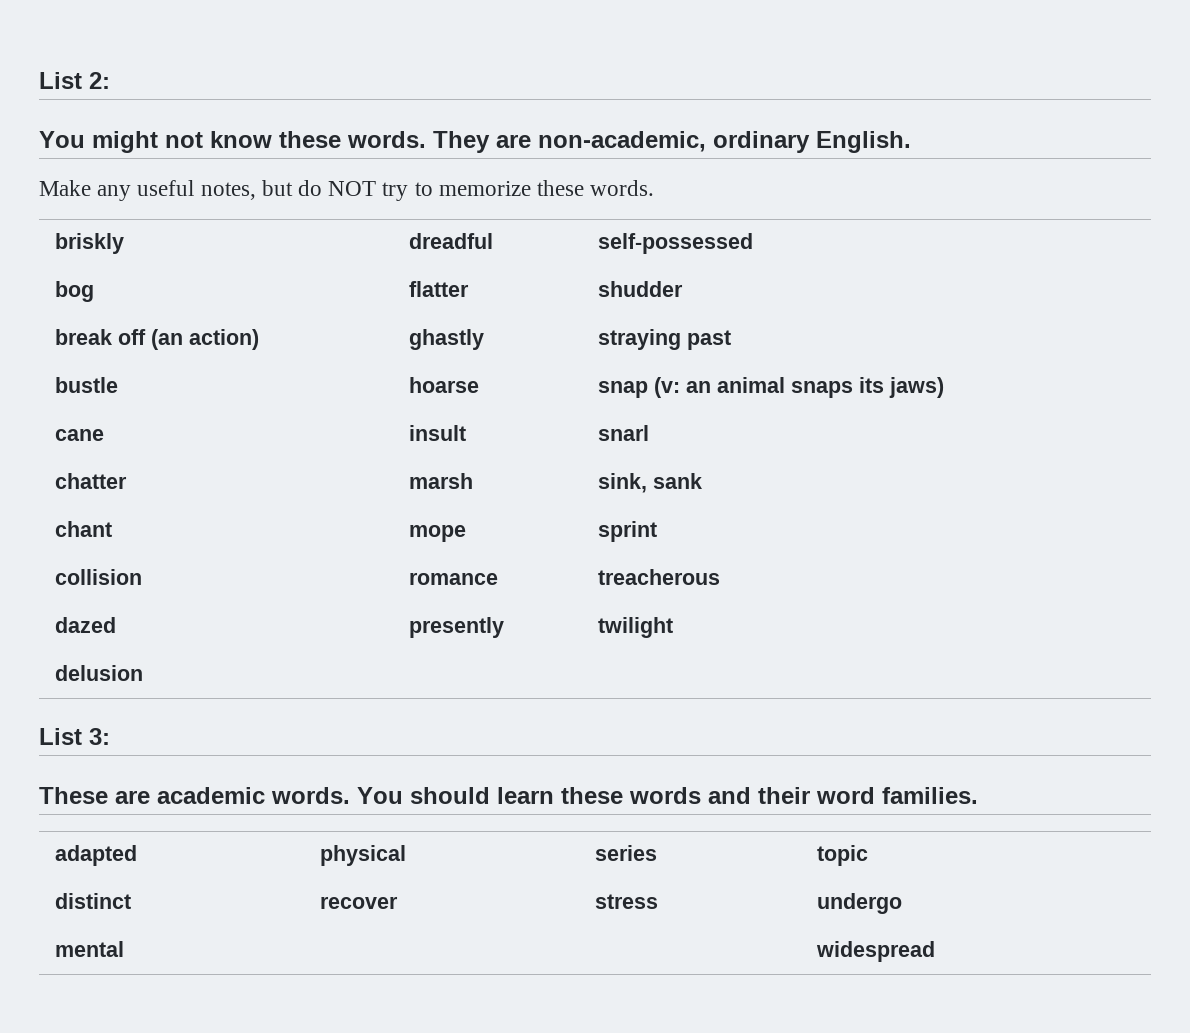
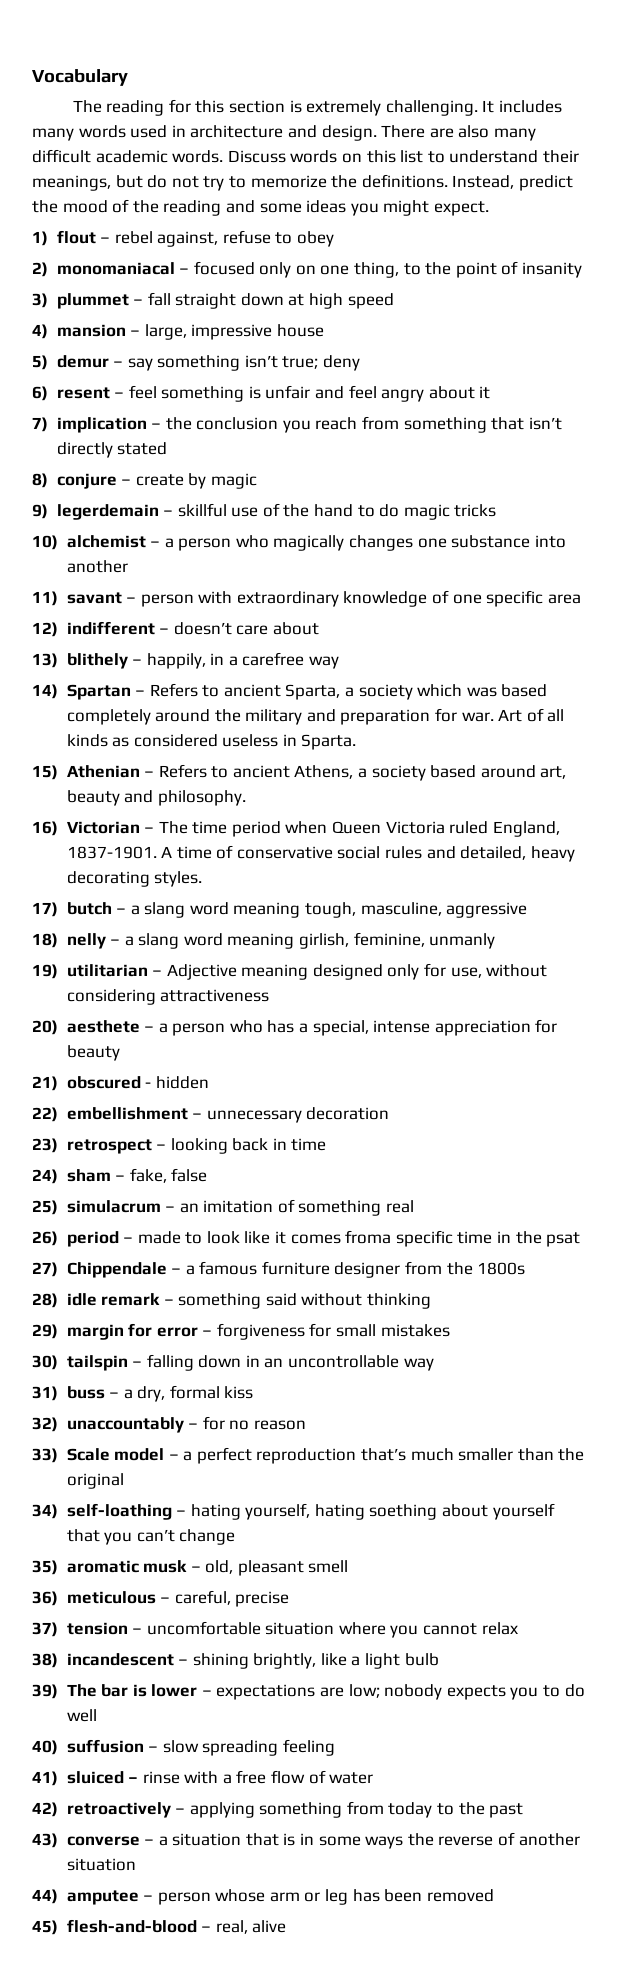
- List 2:
- You might not know these words. They are non-academic, ordinary English.
- Make any useful notes, but do NOT try to memorize these words.
- briskly
- bog
- break off (an action)
- bustle
- cane
- chatter
- chant
- collision
- dazed
- delusion | dreadful
- flatter
- ghastly
- hoarse
- insult
- marsh
- mope
- romance
- presently | self-possessed
- shudder
- straying past
- snap (v: an animal snaps its jaws)
- snarl
- sink, sank
- sprint
- treacherous
- twilight
- List 3:
- These are academic words. You should learn these words and their word families.
- adapted
- distinct
- mental | physical
- recover | series
- stress | topic
- undergo
- widespread
+ Vocabulary
+ The reading for this section is extremely challenging. It includes many words used in architecture and design. There are also many difficult academic words. Discuss words on this list to understand their meanings, but do not try to memorize the definitions. Instead, predict the mood of the reading and some ideas you might expect.
+ 1) flout – rebel against, refuse to obey
+ 2) monomaniacal – focused only on one thing, to the point of insanity
+ 3) plummet – fall straight down at high speed
+ 4) mansion – large, impressive house
+ 5) demur – say something isn’t true; deny
+ 6) resent – feel something is unfair and feel angry about it
+ 7) implication – the conclusion you reach from something that isn’t directly stated
+ 8) conjure – create by magic
+ 9) legerdemain – skillful use of the hand to do magic tricks
+ 10) alchemist – a person who magically changes one substance into another
+ 11) savant – person with extraordinary knowledge of one specific area
+ 12) indifferent – doesn’t care about
+ 13) blithely – happily, in a carefree way
+ 14) Spartan – Refers to ancient Sparta, a society which was based completely around the military and preparation for war. Art of all kinds as considered useless in Sparta.
+ 15) Athenian – Refers to ancient Athens, a society based around art, beauty and philosophy.
+ 16) Victorian – The time period when Queen Victoria ruled England, 1837-1901. A time of conservative social rules and detailed, heavy decorating styles.
+ 17) butch – a slang word meaning tough, masculine, aggressive
+ 18) nelly – a slang word meaning girlish, feminine, unmanly
+ 19) utilitarian – Adjective meaning designed only for use, without considering attractiveness
+ 20) aesthete – a person who has a special, intense appreciation for beauty
+ 21) obscured - hidden
+ 22) embellishment – unnecessary decoration
+ 23) retrospect – looking back in time
+ 24) sham – fake, false
+ 25) simulacrum – an imitation of something real
+ 26) period – made to look like it comes froma specific time in the psat
+ 27) Chippendale – a famous furniture designer from the 1800s
+ 28) idle remark – something said without thinking
+ 29) margin for error – forgiveness for small mistakes
+ 30) tailspin – falling down in an uncontrollable way
+ 31) buss – a dry, formal kiss
+ 32) unaccountably – for no reason
+ 33) Scale model – a perfect reproduction that’s much smaller than the original
+ 34) self-loathing – hating yourself, hating soething about yourself that you can’t change
+ 35) aromatic musk – old, pleasant smell
+ 36) meticulous – careful, precise
+ 37) tension – uncomfortable situation where you cannot relax
+ 38) incandescent – shining brightly, like a light bulb
+ 39) The bar is lower – expectations are low; nobody expects you to do well
+ 40) suffusion – slow spreading feeling
+ 41) sluiced – rinse with a free flow of water
+ 42) retroactively – applying something from today to the past
+ 43) converse – a situation that is in some ways the reverse of another situation
+ 44) amputee – person whose arm or leg has been removed
+ 45) flesh-and-blood – real, alive

